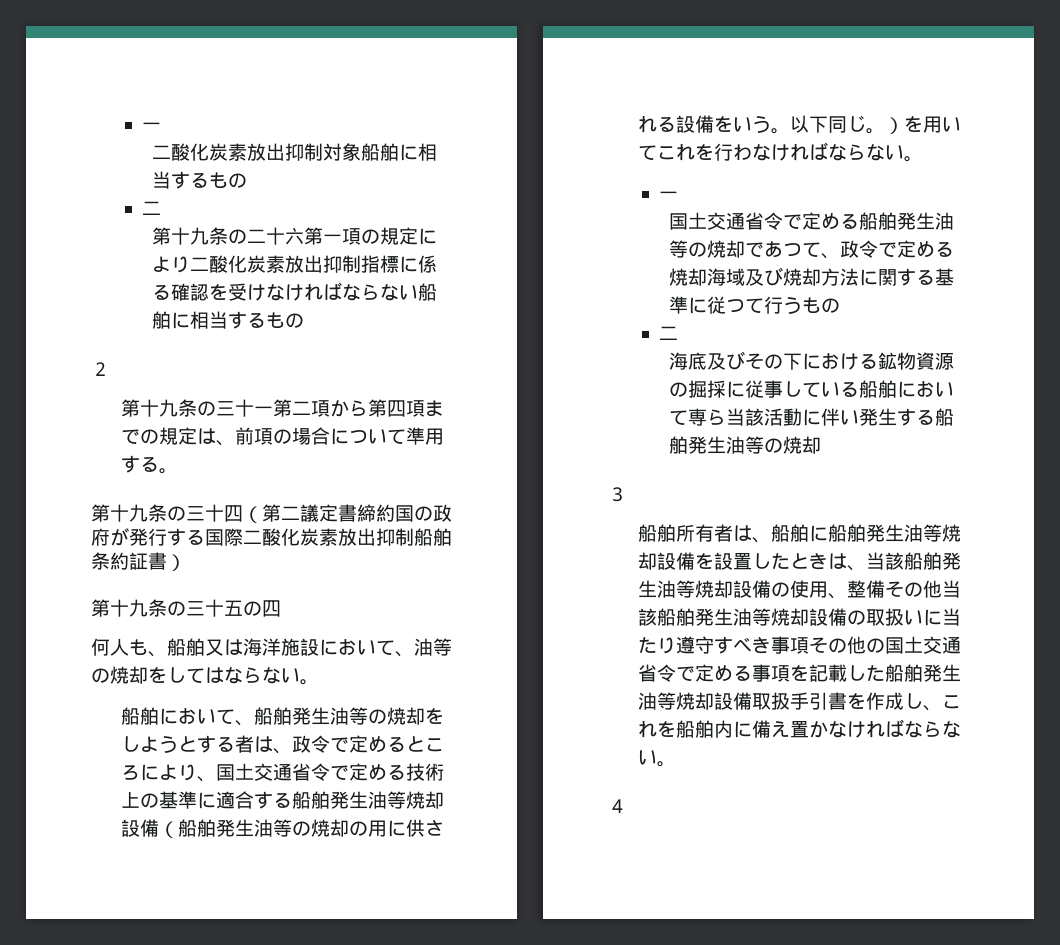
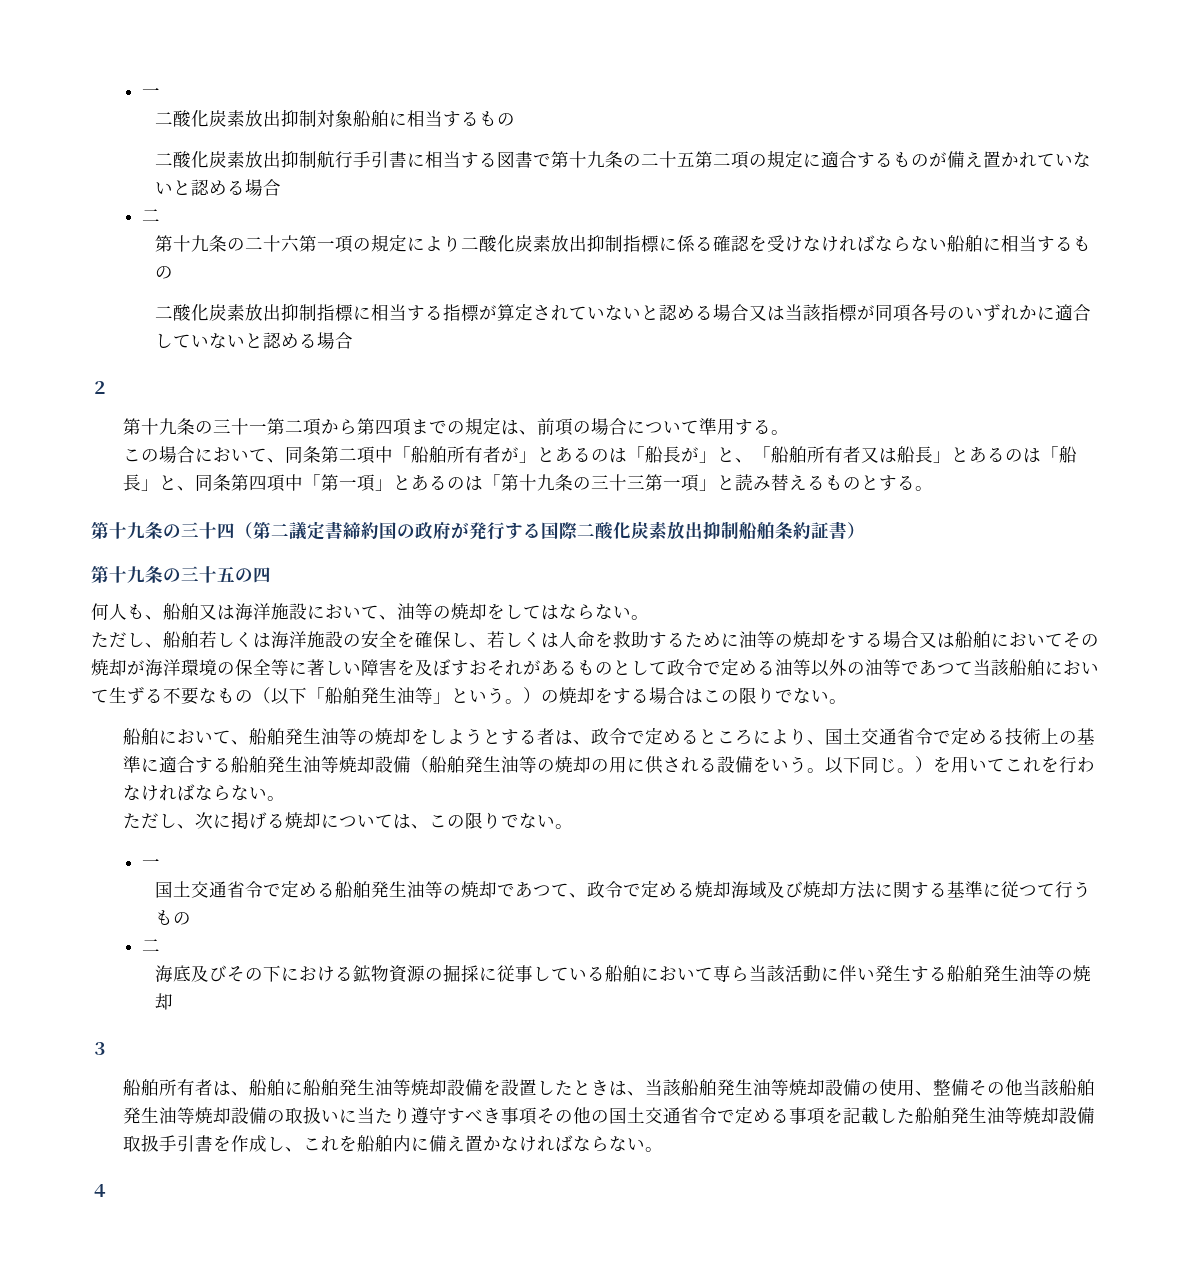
+ 二酸化炭素放出抑制航行手引書に相当する図書で第十九条の二十五第二項の規定に適合するものが備え置かれていないと認める場合
+ 二酸化炭素放出抑制指標に相当する指標が算定されていないと認める場合又は当該指標が同項各号のいずれかに適合していないと認める場合
+ この場合において、同条第二項中「船舶所有者が」とあるのは「船長が」と、「船舶所有者又は船長」とあるのは「船長」と、同条第四項中「第一項」とあるのは「第十九条の三十三第一項」と読み替えるものとする。
+ ただし、船舶若しくは海洋施設の安全を確保し、若しくは人命を救助するために油等の焼却をする場合又は船舶においてその焼却が海洋環境の保全等に著しい障害を及ぼすおそれがあるものとして政令で定める油等以外の油等であつて当該船舶において生ずる不要なもの（以下「船舶発生油等」という。）の焼却をする場合はこの限りでない。
+ ただし、次に掲げる焼却については、この限りでない。

